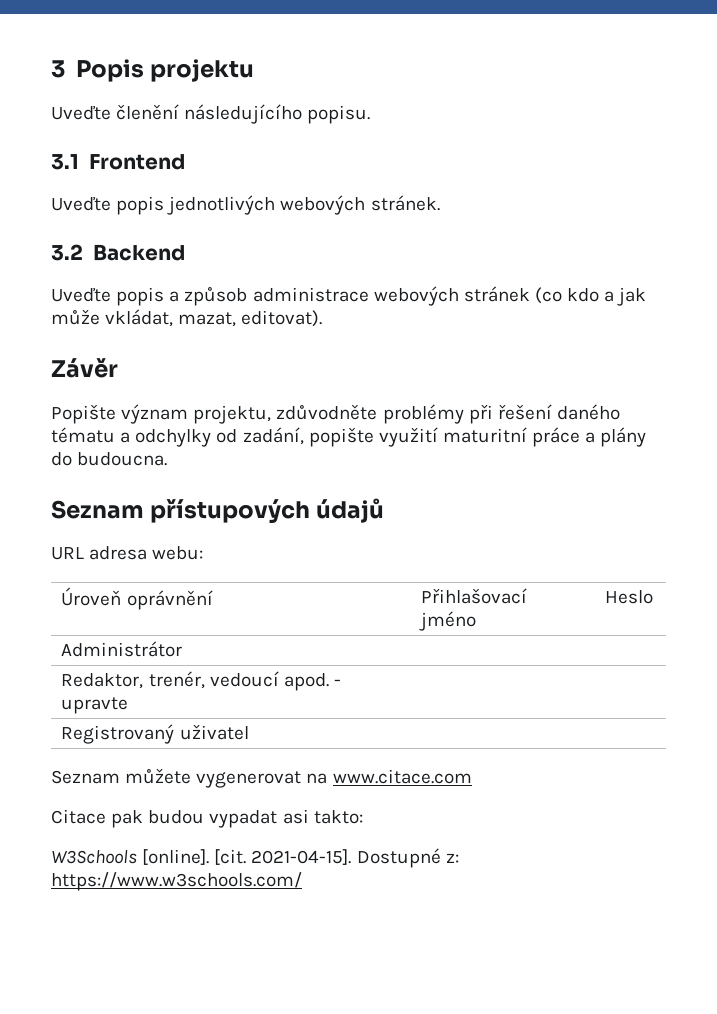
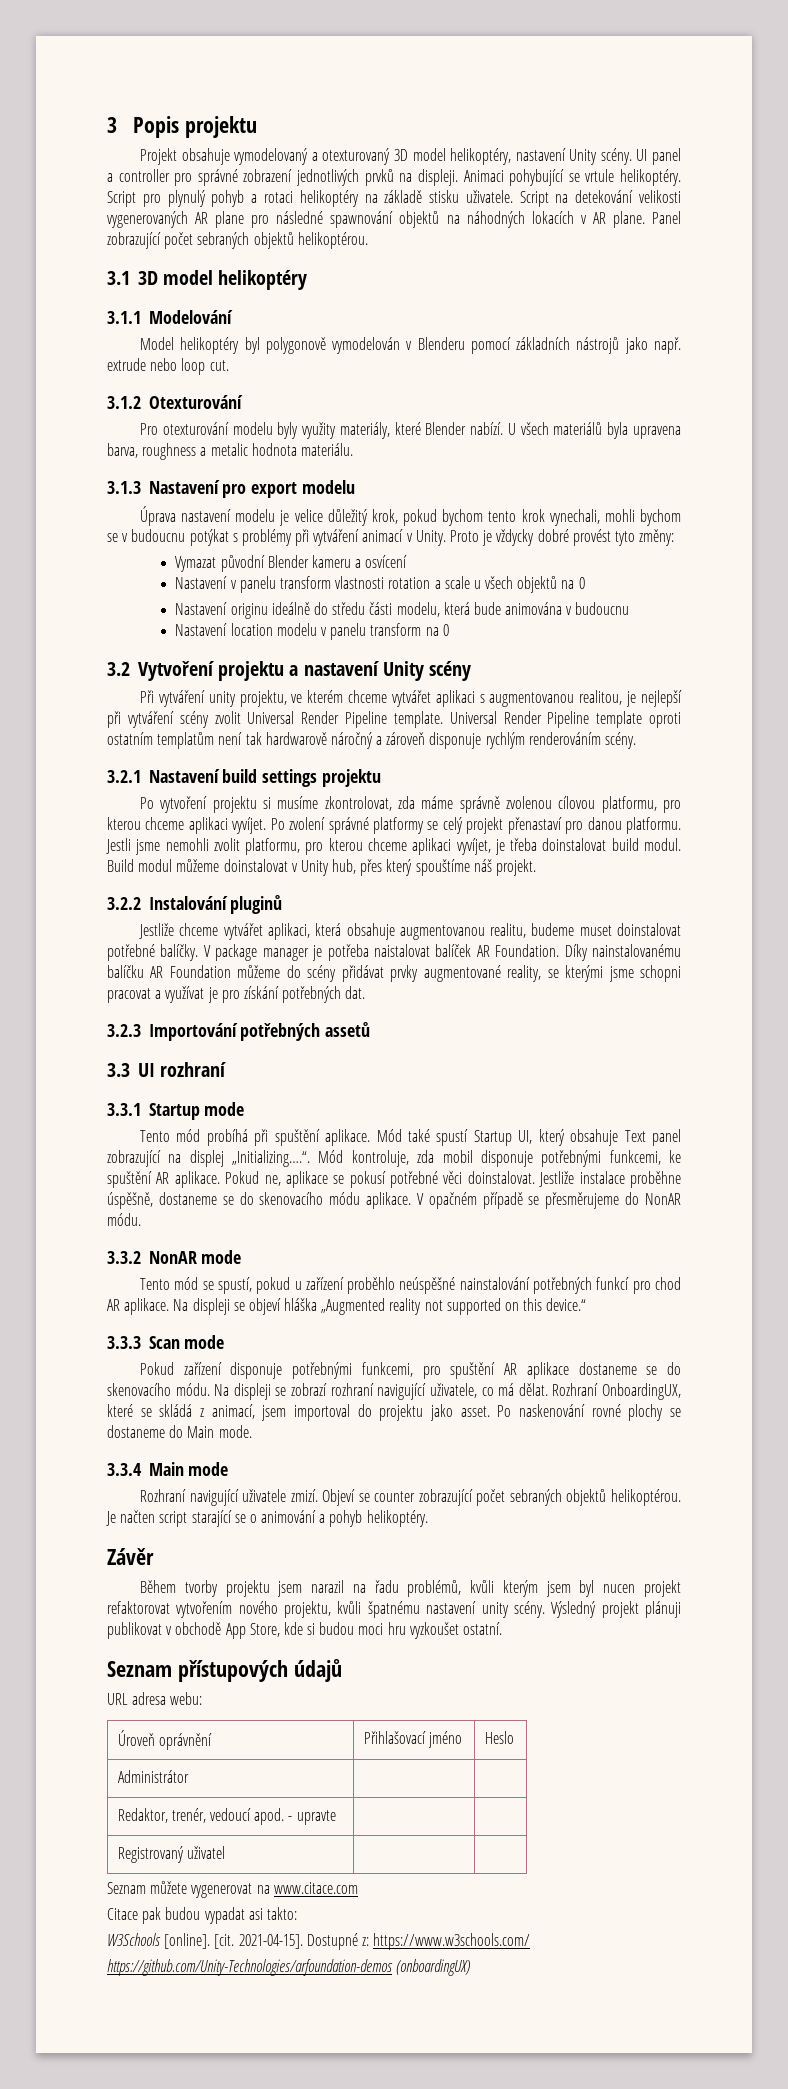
- Uveďte členění následujícího popisu.
- 3.1 Frontend
- Uveďte popis jednotlivých webových stránek.
- 3.2 Backend
- Uveďte popis a způsob administrace webových stránek (co kdo a jak může vkládat, mazat, editovat).
+ Projekt obsahuje vymodelovaný a otexturovaný 3D model helikoptéry, nastavení Unity scény. UI panel a controller pro správné zobrazení jednotlivých prvků na displeji. Animaci pohybující se vrtule helikoptéry. Script pro plynulý pohyb a rotaci helikoptéry na základě stisku uživatele. Script na detekování velikosti vygenerovaných AR plane pro následné spawnování objektů na náhodných lokacích v AR plane. Panel zobrazující počet sebraných objektů helikoptérou.
+ 3.1 3D model helikoptéry
+ 3.1.1 Modelování
+ Model helikoptéry byl polygonově vymodelován v Blenderu pomocí základních nástrojů jako např. extrude nebo loop cut.
+ 3.1.2 Otexturování
+ Pro otexturování modelu byly využity materiály, které Blender nabízí. U všech materiálů byla upravena barva, roughness a metalic hodnota materiálu.
+ 3.1.3 Nastavení pro export modelu
+ Úprava nastavení modelu je velice důležitý krok, pokud bychom tento krok vynechali, mohli bychom se v budoucnu potýkat s problémy při vytváření animací v Unity. Proto je vždycky dobré provést tyto změny:
+ Vymazat původní Blender kameru a osvícení
+ Nastavení v panelu transform vlastnosti rotation a scale u všech objektů na 0
+ Nastavení originu ideálně do středu části modelu, která bude animována v budoucnu
+ Nastavení location modelu v panelu transform na 0
+ 3.2 Vytvoření projektu a nastavení Unity scény
+ Při vytváření unity projektu, ve kterém chceme vytvářet aplikaci s augmentovanou realitou, je nejlepší při vytváření scény zvolit Universal Render Pipeline template. Universal Render Pipeline template oproti ostatním templatům není tak hardwarově náročný a zároveň disponuje rychlým renderováním scény.
+ 3.2.1 Nastavení build settings projektu
+ Po vytvoření projektu si musíme zkontrolovat, zda máme správně zvolenou cílovou platformu, pro kterou chceme aplikaci vyvíjet. Po zvolení správné platformy se celý projekt přenastaví pro danou platformu. Jestli jsme nemohli zvolit platformu, pro kterou chceme aplikaci vyvíjet, je třeba doinstalovat build modul. Build modul můžeme doinstalovat v Unity hub, přes který spouštíme náš projekt.
+ 3.2.2 Instalování pluginů
+ Jestliže chceme vytvářet aplikaci, která obsahuje augmentovanou realitu, budeme muset doinstalovat potřebné balíčky. V package manager je potřeba naistalovat balíček AR Foundation. Díky nainstalovanému balíčku AR Foundation můžeme do scény přidávat prvky augmentované reality, se kterými jsme schopni pracovat a využívat je pro získání potřebných dat.
+ 3.2.3 Importování potřebných assetů
+ 3.3 UI rozhraní
+ 3.3.1 Startup mode
+ Tento mód probíhá při spuštění aplikace. Mód také spustí Startup UI, který obsahuje Text panel zobrazující na displej „Initializing….“. Mód kontroluje, zda mobil disponuje potřebnými funkcemi, ke spuštění AR aplikace. Pokud ne, aplikace se pokusí potřebné věci doinstalovat. Jestliže instalace proběhne úspěšně, dostaneme se do skenovacího módu aplikace. V opačném případě se přesměrujeme do NonAR módu.
+ 3.3.2 NonAR mode
+ Tento mód se spustí, pokud u zařízení proběhlo neúspěšné nainstalování potřebných funkcí pro chod AR aplikace. Na displeji se objeví hláška „Augmented reality not supported on this device.“
+ 3.3.3 Scan mode
+ Pokud zařízení disponuje potřebnými funkcemi, pro spuštění AR aplikace dostaneme se do skenovacího módu. Na displeji se zobrazí rozhraní navigující uživatele, co má dělat. Rozhraní OnboardingUX, které se skládá z animací, jsem importoval do projektu jako asset. Po naskenování rovné plochy se dostaneme do Main mode.
+ 3.3.4 Main mode
+ Rozhraní navigující uživatele zmizí. Objeví se counter zobrazující počet sebraných objektů helikoptérou. Je načten script starající se o animování a pohyb helikoptéry.
  Závěr
- Popište význam projektu, zdůvodněte problémy při řešení daného tématu a odchylky od zadání, popište využití maturitní práce a plány do budoucna.
+ Během tvorby projektu jsem narazil na řadu problémů, kvůli kterým jsem byl nucen projekt refaktorovat vytvořením nového projektu, kvůli špatnému nastavení unity scény. Výsledný projekt plánuji publikovat v obchodě App Store, kde si budou moci hru vyzkoušet ostatní.
+ https://github.com/Unity-Technologies/arfoundation-demos (onboardingUX)

